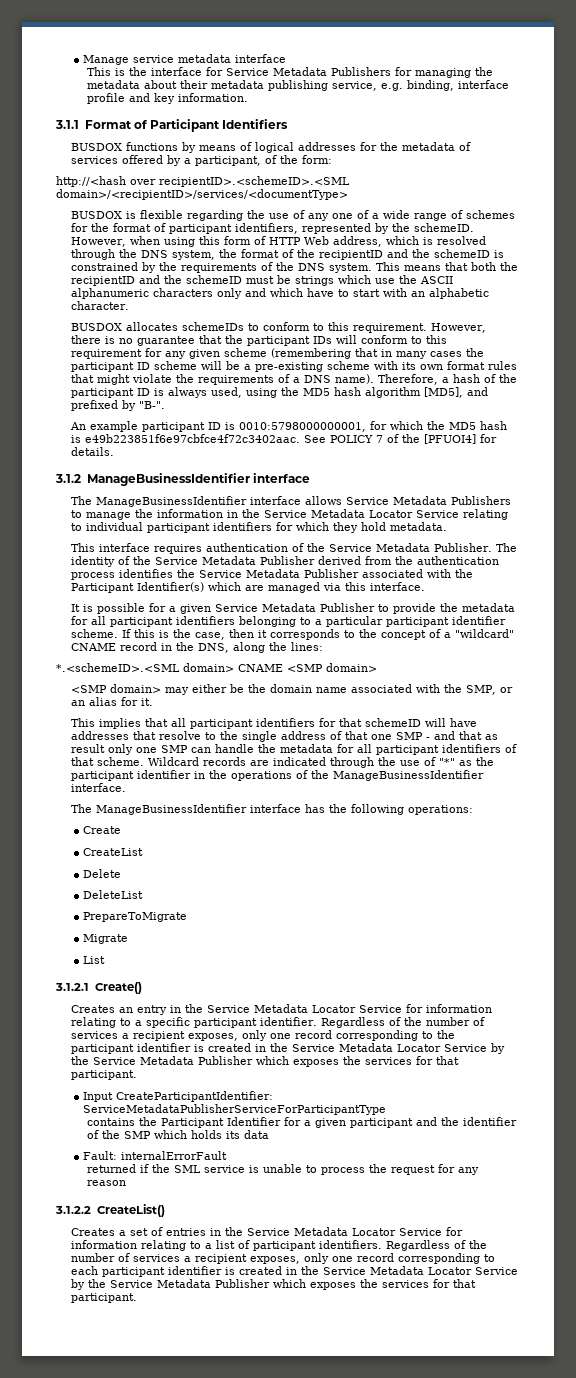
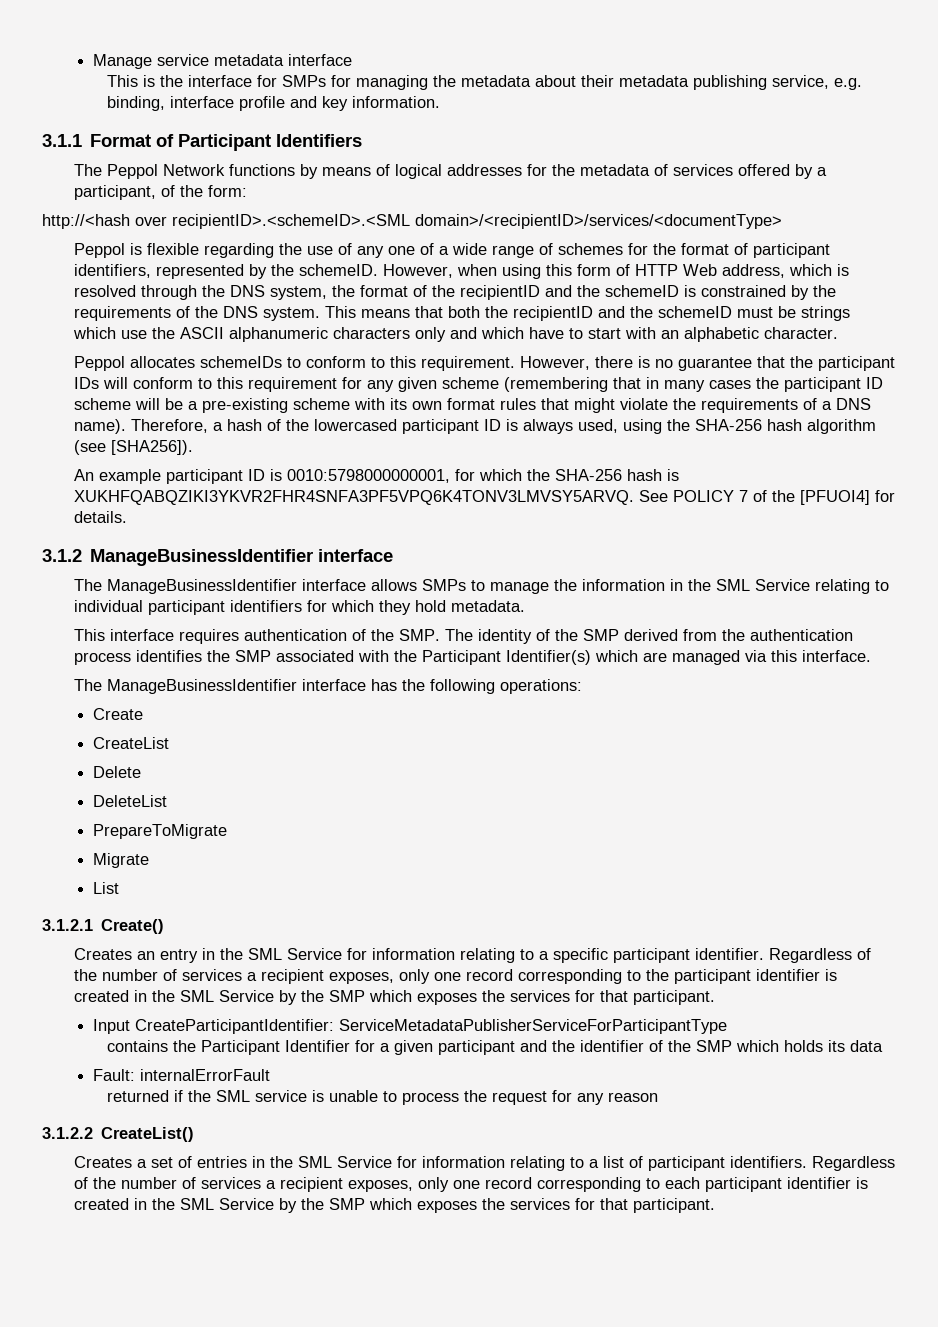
- This is the interface for Service Metadata Publishers for managing the metadata about their metadata publishing service, e.g. binding, interface profile and key information.
+ This is the interface for SMPs for managing the metadata about their metadata publishing service, e.g. binding, interface profile and key information.
- BUSDOX functions by means of logical addresses for the metadata of services offered by a participant, of the form:
+ The Peppol Network functions by means of logical addresses for the metadata of services offered by a participant, of the form:
- BUSDOX is flexible regarding the use of any one of a wide range of schemes for the format of participant identifiers, represented by the schemeID.
+ Peppol is flexible regarding the use of any one of a wide range of schemes for the format of participant identifiers, represented by the schemeID.
- BUSDOX allocates schemeIDs to conform to this requirement.
+ Peppol allocates schemeIDs to conform to this requirement.
- Therefore, a hash of the participant ID is always used, using the MD5 hash algorithm [MD5], and prefixed by "B-".
+ Therefore, a hash of the lowercased participant ID is always used, using the SHA-256 hash algorithm (see [SHA256]).
- An example participant ID is 0010:5798000000001, for which the MD5 hash is e49b223851f6e97cbfce4f72c3402aac.
+ An example participant ID is 0010:5798000000001, for which the SHA-256 hash is XUKHFQABQZIKI3YKVR2FHR4SNFA3PF5VPQ6K4TONV3LMVSY5ARVQ.
- The ManageBusinessIdentifier interface allows Service Metadata Publishers to manage the information in the Service Metadata Locator Service relating to individual participant identifiers for which they hold metadata.
+ The ManageBusinessIdentifier interface allows SMPs to manage the information in the SML Service relating to individual participant identifiers for which they hold metadata.
- This interface requires authentication of the Service Metadata Publisher. The identity of the Service Metadata Publisher derived from the authentication process identifies the Service Metadata Publisher associated with the Participant Identifier(s) which are managed via this interface.
+ This interface requires authentication of the SMP. The identity of the SMP derived from the authentication process identifies the SMP associated with the Participant Identifier(s) which are managed via this interface.
- It is possible for a given Service Metadata Publisher to provide the metadata for all participant identifiers belonging to a particular participant identifier scheme. If this is the case, then it corresponds to the concept of a "wildcard" CNAME record in the DNS, along the lines:
- *.<schemeID>.<SML domain> CNAME <SMP domain>
- <SMP domain> may either be the domain name associated with the SMP, or an alias for it.
- This implies that all participant identifiers for that schemeID will have addresses that resolve to the single address of that one SMP - and that as result only one SMP can handle the metadata for all participant identifiers of that scheme. Wildcard records are indicated through the use of "*" as the participant identifier in the operations of the ManageBusinessIdentifier interface.
- Creates an entry in the Service Metadata Locator Service for information relating to a specific participant identifier.
+ Creates an entry in the SML Service for information relating to a specific participant identifier.
- Regardless of the number of services a recipient exposes, only one record corresponding to the participant identifier is created in the Service Metadata Locator Service by the Service Metadata Publisher which exposes the services for that participant.
+ Regardless of the number of services a recipient exposes, only one record corresponding to the participant identifier is created in the SML Service by the SMP which exposes the services for that participant.
- Creates a set of entries in the Service Metadata Locator Service for information relating to a list of participant identifiers.
+ Creates a set of entries in the SML Service for information relating to a list of participant identifiers.
- Regardless of the number of services a recipient exposes, only one record corresponding to each participant identifier is created in the Service Metadata Locator Service by the Service Metadata Publisher which exposes the services for that participant.
+ Regardless of the number of services a recipient exposes, only one record corresponding to each participant identifier is created in the SML Service by the SMP which exposes the services for that participant.

